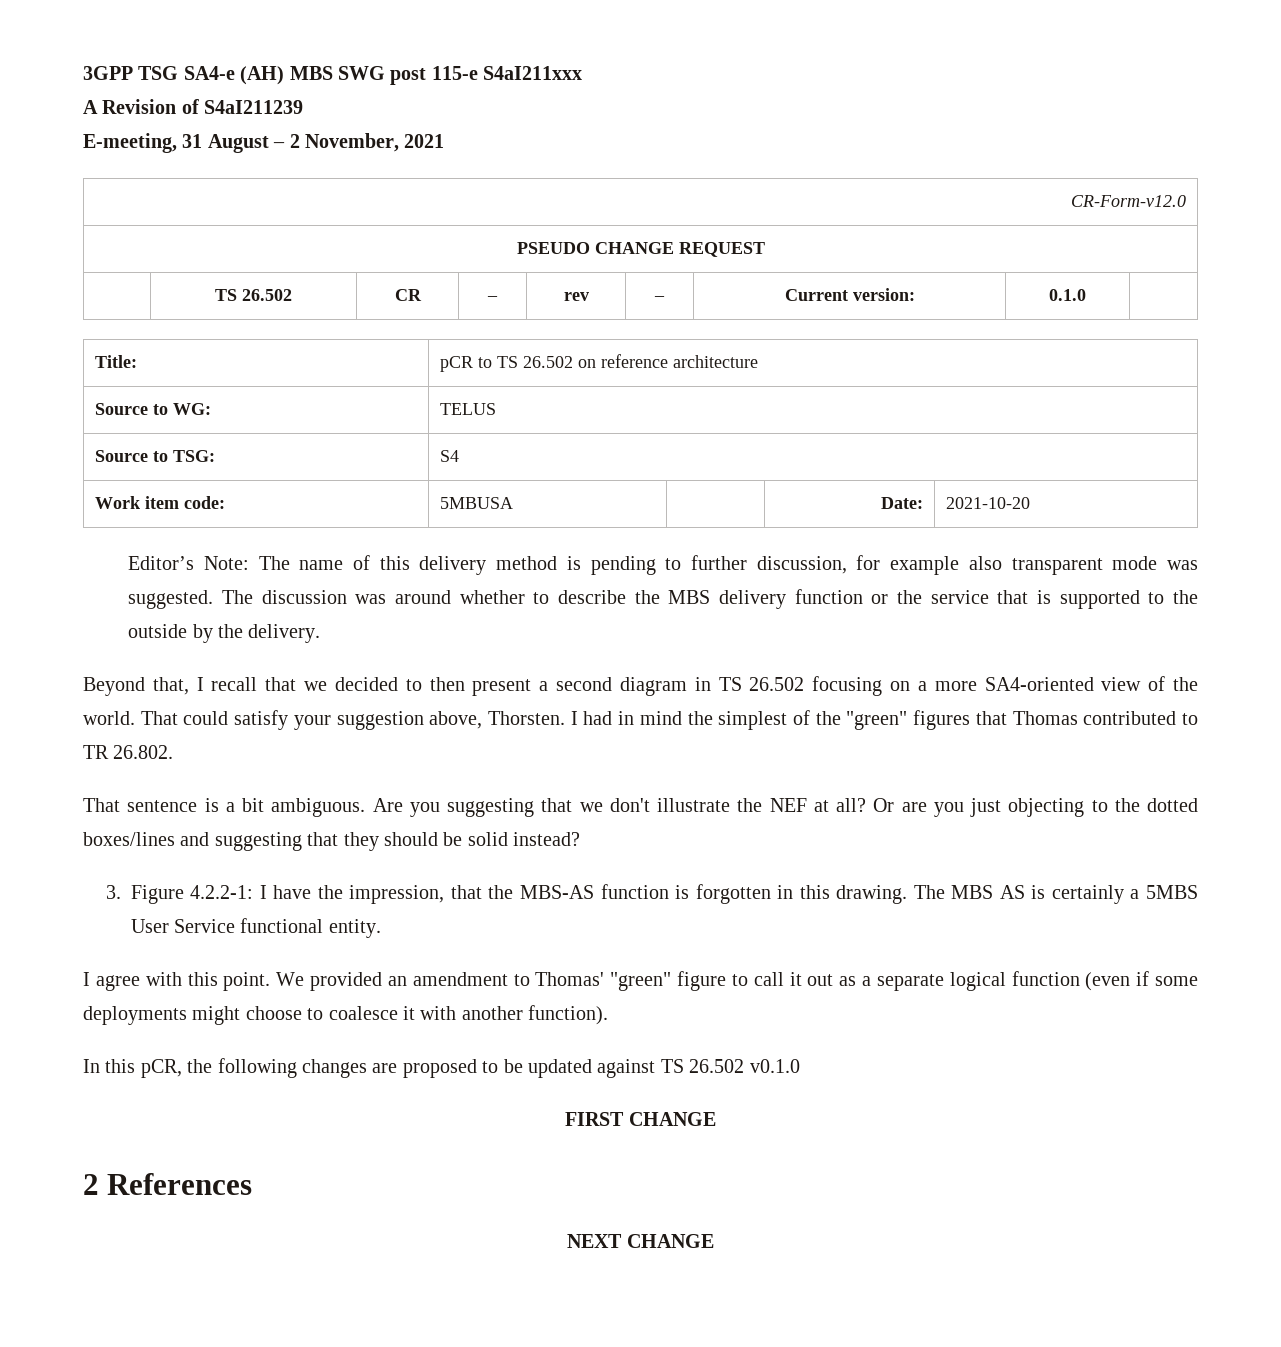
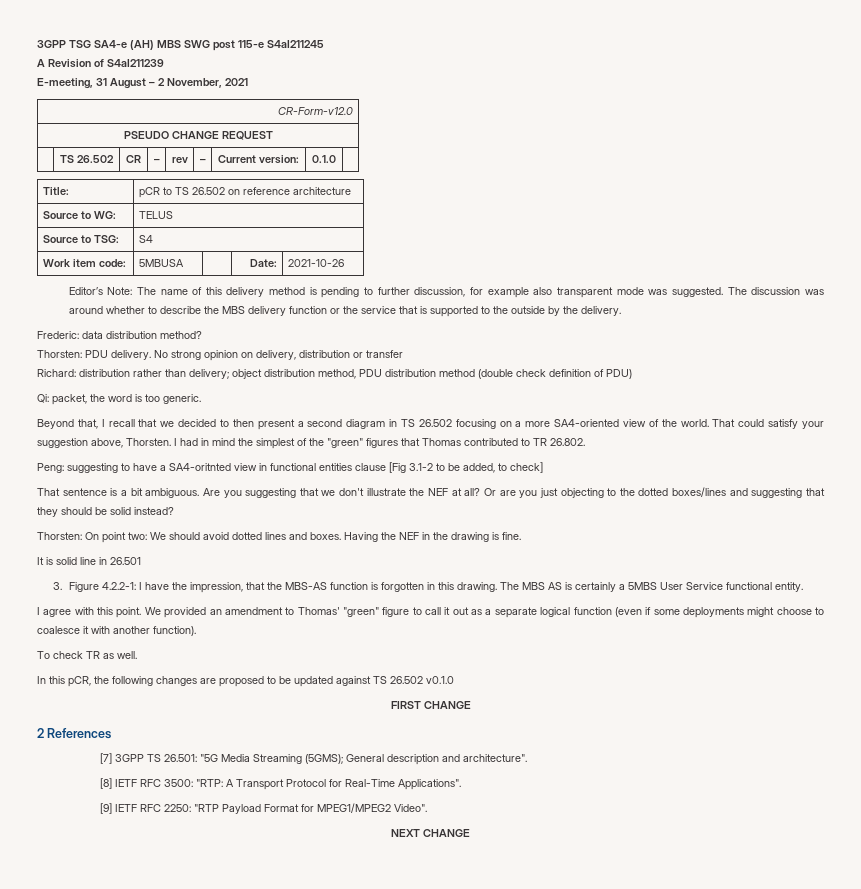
- 3GPP TSG SA4-e (AH) MBS SWG post 115-e S4aI211xxx
+ 3GPP TSG SA4-e (AH) MBS SWG post 115-e S4aI211245
- Work item code: | 5MBUSA | | Date: | 2021-10-20
+ Work item code: | 5MBUSA | | Date: | 2021-10-26
+ Frederic: data distribution method?
+ Thorsten: PDU delivery. No strong opinion on delivery, distribution or transfer
+ Richard: distribution rather than delivery; object distribution method, PDU distribution method (double check definition of PDU)
+ Qi: packet, the word is too generic.
+ Peng: suggesting to have a SA4-oritnted view in functional entities clause [Fig 3.1-2 to be added, to check]
+ Thorsten: On point two: We should avoid dotted lines and boxes. Having the NEF in the drawing is fine.
+ It is solid line in 26.501
+ To check TR as well.
+ [7] 3GPP TS 26.501: "5G Media Streaming (5GMS); General description and architecture".
+ [8] IETF RFC 3500: "RTP: A Transport Protocol for Real-Time Applications".
+ [9] IETF RFC 2250: "RTP Payload Format for MPEG1/MPEG2 Video".

